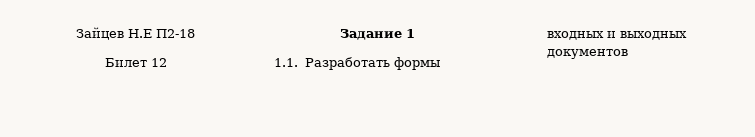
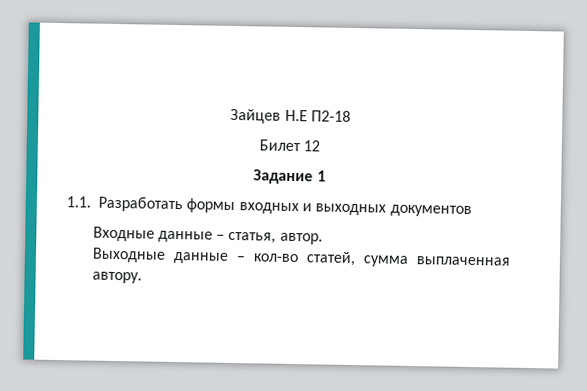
+ Входные данные – статья, автор.
+ Выходные данные – кол-во статей, сумма выплаченная автору.

